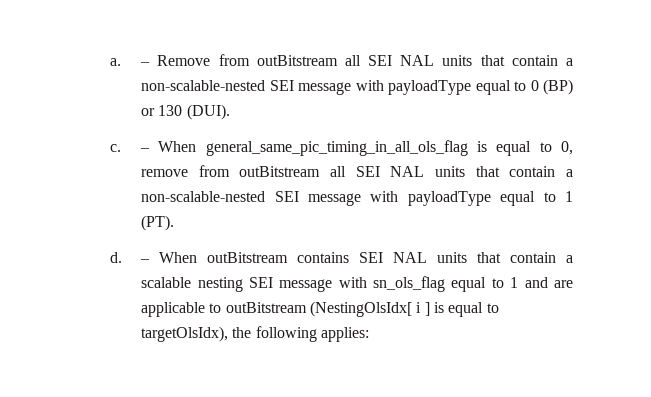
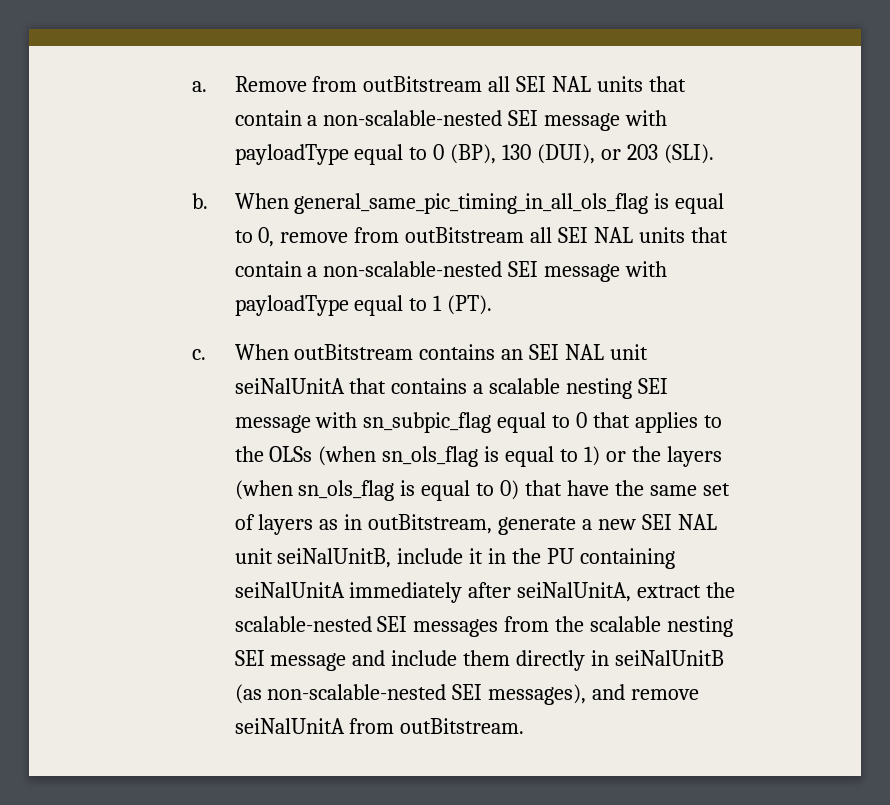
- – Remove from outBitstream all SEI NAL units that contain a non-scalable-nested SEI message with payloadType equal to 0 (BP) or 130 (DUI).
- c. – When general_same_pic_timing_in_all_ols_flag is equal to 0, remove from outBitstream all SEI NAL units that contain a non-scalable-nested SEI message with payloadType equal to 1 (PT).
+ Remove from outBitstream all SEI NAL units that contain a non-scalable-nested SEI message with payloadType equal to 0 (BP), 130 (DUI), or 203 (SLI).
+ b. When general_same_pic_timing_in_all_ols_flag is equal to 0, remove from outBitstream all SEI NAL units that contain a non-scalable-nested SEI message with payloadType equal to 1 (PT).
- d. – When outBitstream contains SEI NAL units that contain a scalable nesting SEI message with sn_ols_flag equal to 1 and are applicable to outBitstream (NestingOlsIdx[ i ] is equal to targetOlsIdx), the following applies:
+ c. When outBitstream contains an SEI NAL unit seiNalUnitA that contains a scalable nesting SEI message with sn_subpic_flag equal to 0 that applies to the OLSs (when sn_ols_flag is equal to 1) or the layers (when sn_ols_flag is equal to 0) that have the same set of layers as in outBitstream, generate a new SEI NAL unit seiNalUnitB, include it in the PU containing seiNalUnitA immediately after seiNalUnitA, extract the scalable-nested SEI messages from the scalable nesting SEI message and include them directly in seiNalUnitB (as non-scalable-nested SEI messages), and remove seiNalUnitA from outBitstream.

